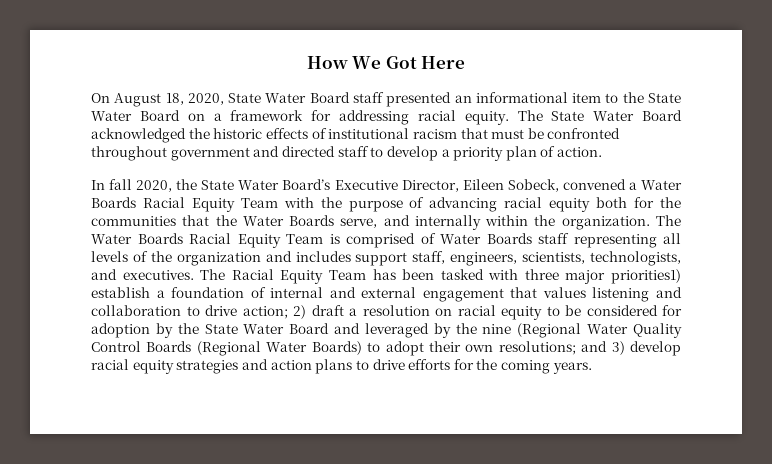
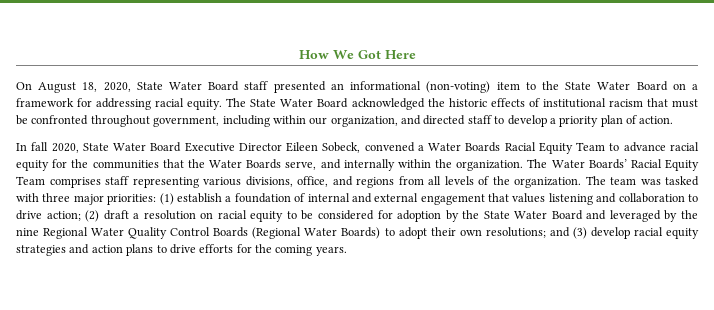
- On August 18, 2020, State Water Board staff presented an informational item to the State Water Board on a framework for addressing racial equity.
+ On August 18, 2020, State Water Board staff presented an informational (non-voting) item to the State Water Board on a framework for addressing racial equity.
- The State Water Board acknowledged the historic effects of institutional racism that must be confronted throughout government and directed staff to develop a priority plan of action.
+ The State Water Board acknowledged the historic effects of institutional racism that must be confronted throughout government, including within our organization, and directed staff to develop a priority plan of action.
- In fall 2020, the State Water Board’s Executive Director, Eileen Sobeck, convened a Water Boards Racial Equity Team with the purpose of advancing racial equity both for the communities that the Water Boards serve, and internally within the organization.
+ In fall 2020, State Water Board Executive Director Eileen Sobeck, convened a Water Boards Racial Equity Team to advance racial equity for the communities that the Water Boards serve, and internally within the organization.
- The Water Boards Racial Equity Team is comprised of Water Boards staff representing all levels of the organization and includes support staff, engineers, scientists, technologists, and executives. The Racial Equity Team has been tasked with three major priorities1) establish a foundation of internal and external engagement that values listening and collaboration to drive action;
+ The Water Boards’ Racial Equity Team comprises staff representing various divisions, office, and regions from all levels of the organization. The team was tasked with three major priorities: (1) establish a foundation of internal and external engagement that values listening and collaboration to drive action;
- 2) draft a resolution on racial equity to be considered for adoption by the State Water Board and leveraged by the nine (Regional Water Quality Control Boards (Regional Water Boards) to adopt their own resolutions;
+ (2) draft a resolution on racial equity to be considered for adoption by the State Water Board and leveraged by the nine Regional Water Quality Control Boards (Regional Water Boards) to adopt their own resolutions;
- and 3) develop racial equity strategies and action plans to drive efforts for the coming years.
+ and (3) develop racial equity strategies and action plans to drive efforts for the coming years.

